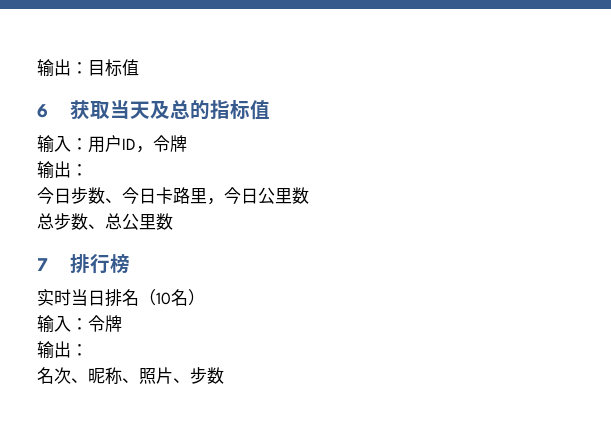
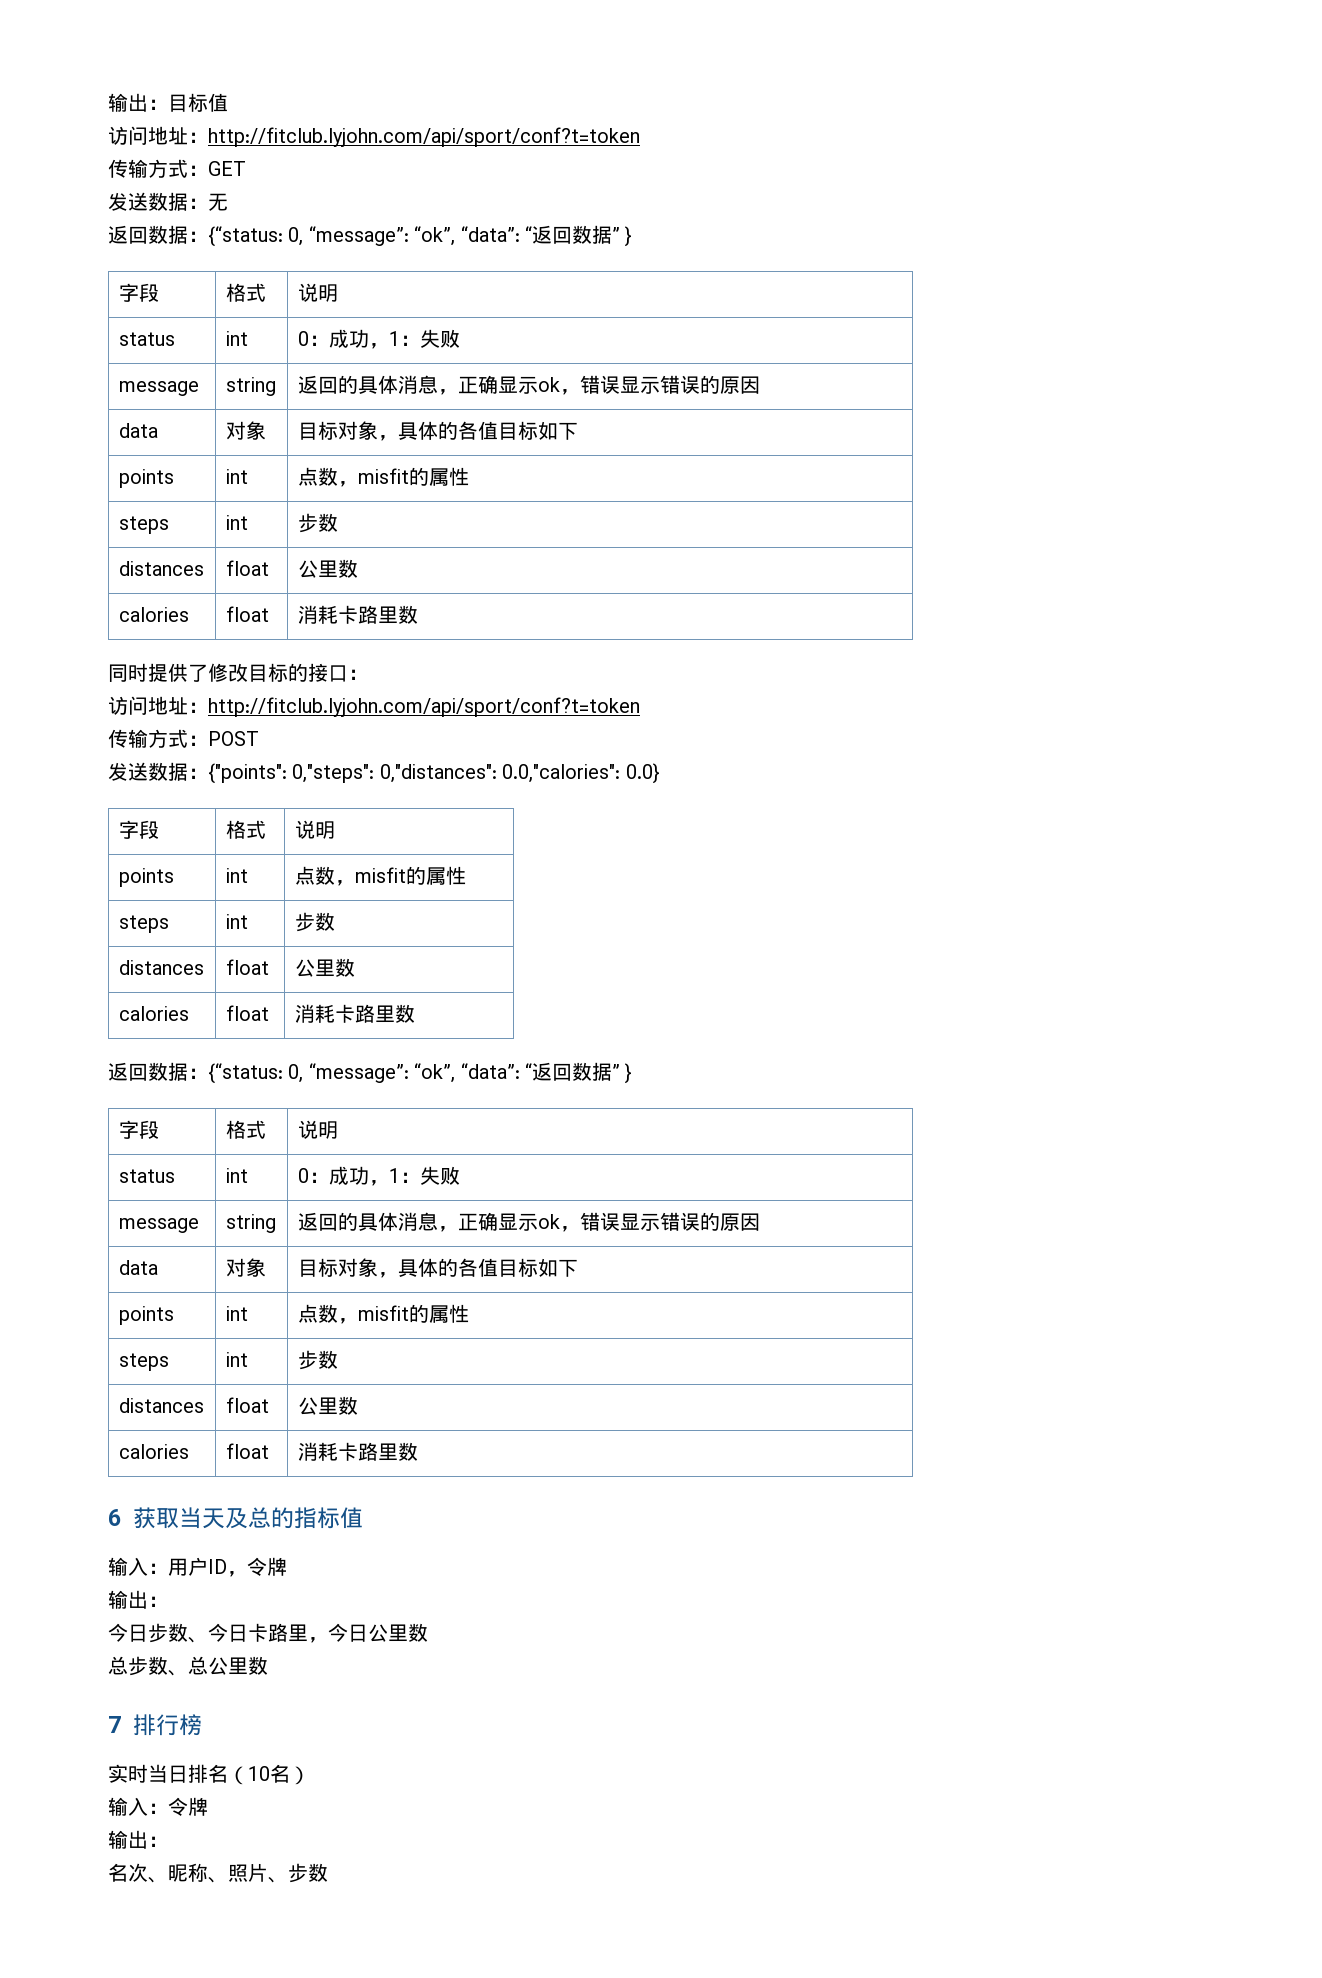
  输出：目标值
+ 访问地址：http://fitclub.lyjohn.com/api/sport/conf?t=token
+ 传输方式：GET
+ 发送数据：无
+ 返回数据：{“status: 0, “message”: “ok”, “data”: “返回数据” }
+ 字段 | 格式 | 说明
+ status | int | 0：成功，1：失败
+ message | string | 返回的具体消息，正确显示ok，错误显示错误的原因
+ data | 对象 | 目标对象，具体的各值目标如下
+ points | int | 点数，misfit的属性
+ steps | int | 步数
+ distances | float | 公里数
+ calories | float | 消耗卡路里数
+ 同时提供了修改目标的接口：
+ 访问地址：http://fitclub.lyjohn.com/api/sport/conf?t=token
+ 传输方式：POST
+ 发送数据：{"points": 0,"steps": 0,"distances": 0.0,"calories": 0.0}
+ 字段 | 格式 | 说明
+ points | int | 点数，misfit的属性
+ steps | int | 步数
+ distances | float | 公里数
+ calories | float | 消耗卡路里数
+ 返回数据：{“status: 0, “message”: “ok”, “data”: “返回数据” }
+ 字段 | 格式 | 说明
+ status | int | 0：成功，1：失败
+ message | string | 返回的具体消息，正确显示ok，错误显示错误的原因
+ data | 对象 | 目标对象，具体的各值目标如下
+ points | int | 点数，misfit的属性
+ steps | int | 步数
+ distances | float | 公里数
+ calories | float | 消耗卡路里数

